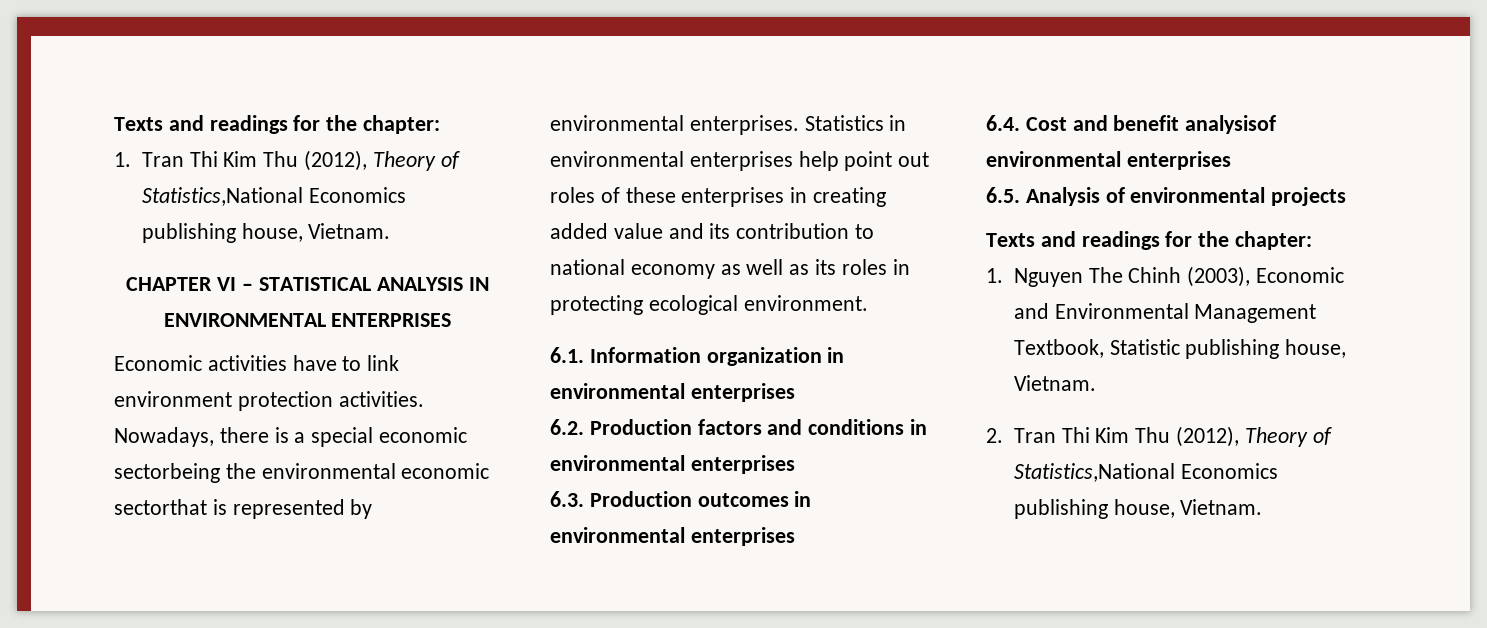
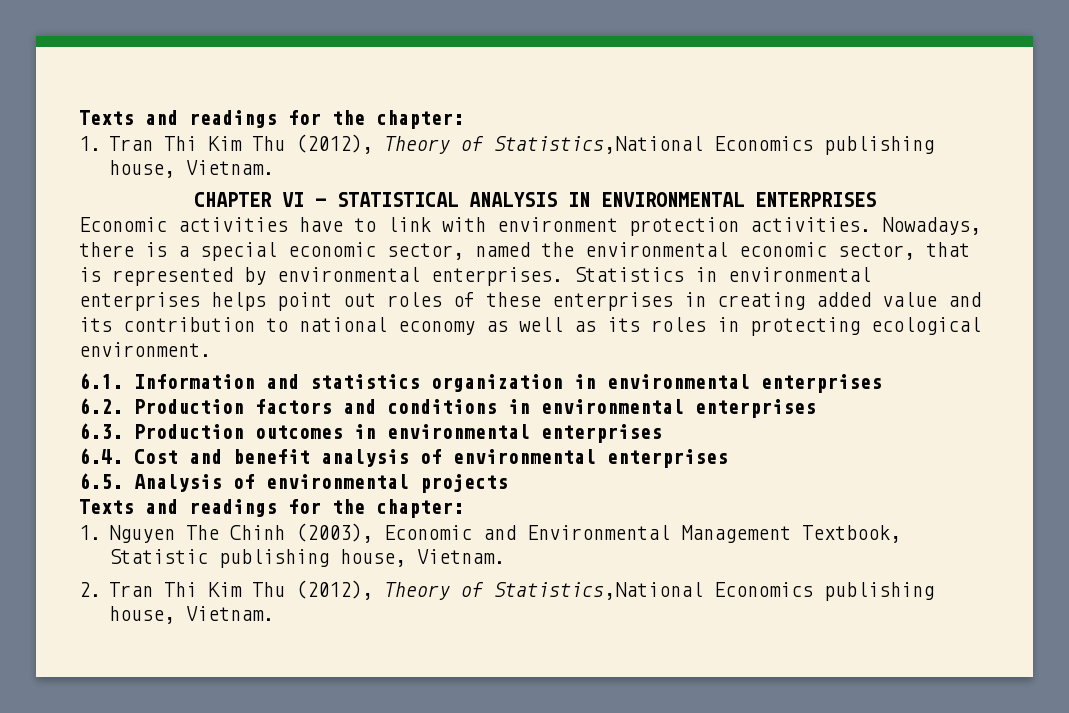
- Economic activities have to link environment protection activities.
+ Economic activities have to link with environment protection activities.
- Nowadays, there is a special economic sectorbeing the environmental economic sectorthat is represented by environmental enterprises.
+ Nowadays, there is a special economic sector, named the environmental economic sector, that is represented by environmental enterprises.
- Statistics in environmental enterprises help point out roles of these enterprises in creating added value and its contribution to national economy as well as its roles in protecting ecological environment.
+ Statistics in environmental enterprises helps point out roles of these enterprises in creating added value and its contribution to national economy as well as its roles in protecting ecological environment.
- 6.1. Information organization in environmental enterprises
+ 6.1. Information and statistics organization in environmental enterprises
- 6.4. Cost and benefit analysisof environmental enterprises
+ 6.4. Cost and benefit analysis of environmental enterprises

